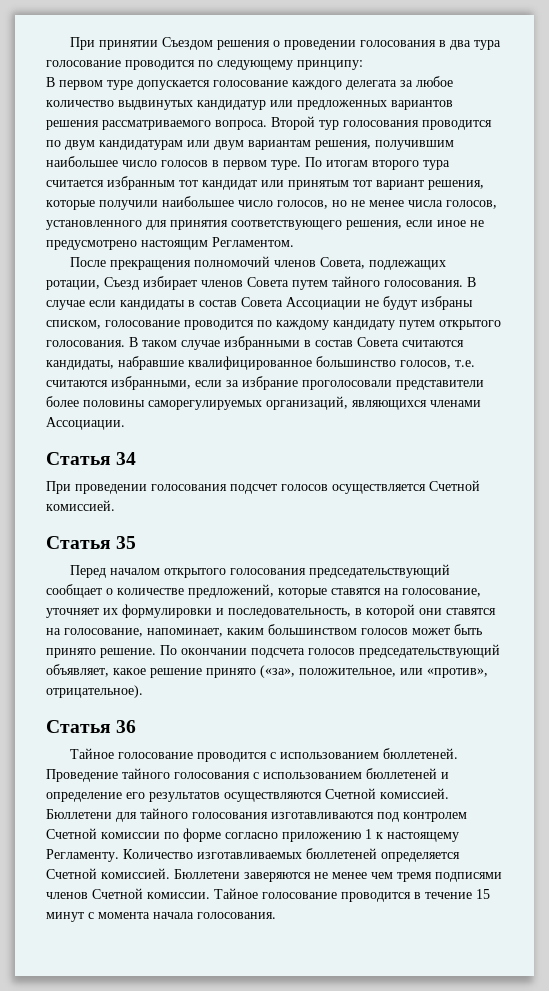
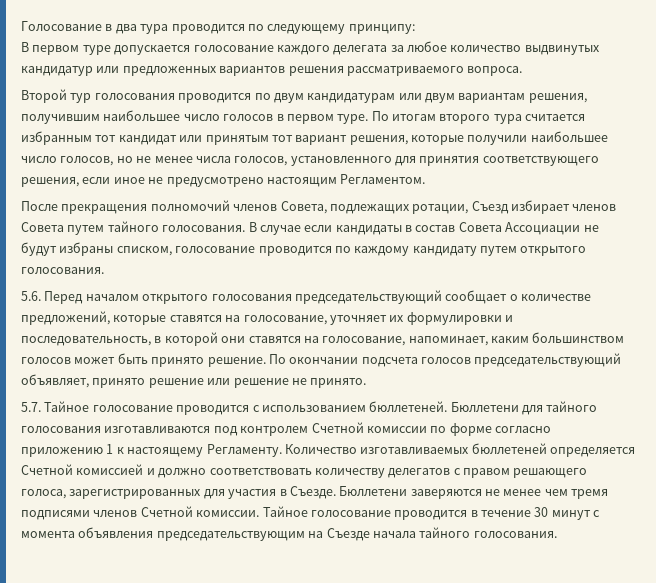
- При принятии Съездом решения о проведении голосования в два тура голосование проводится по следующему принципу:
+ Голосование в два тура проводится по следующему принципу:
- В первом туре допускается голосование каждого делегата за любое количество выдвинутых кандидатур или предложенных вариантов решения рассматриваемого вопроса. Второй тур голосования проводится по двум кандидатурам или двум вариантам решения, получившим наибольшее число голосов в первом туре.
+ В первом туре допускается голосование каждого делегата за любое количество выдвинутых кандидатур или предложенных вариантов решения рассматриваемого вопроса.
+ Второй тур голосования проводится по двум кандидатурам или двум вариантам решения, получившим наибольшее число голосов в первом туре.
- В случае если кандидаты в состав Совета Ассоциации не будут избраны списком, голосование проводится по каждому кандидату путем открытого голосования. В таком случае избранными в состав Совета считаются кандидаты, набравшие квалифицированное большинство голосов, т.е. считаются избранными, если за избрание проголосовали представители более половины саморегулируемых организаций, являющихся членами Ассоциации.
- Статья 34
- При проведении голосования подсчет голосов осуществляется Счетной комиссией.
- Статья 35
- Перед началом открытого голосования председательствующий сообщает о количестве предложений, которые ставятся на голосование, уточняет их формулировки и последовательность, в которой они ставятся на голосование, напоминает, каким большинством голосов может быть принято решение.
+ В случае если кандидаты в состав Совета Ассоциации не будут избраны списком, голосование проводится по каждому кандидату путем открытого голосования.
+ 5.6. Перед началом открытого голосования председательствующий сообщает о количестве предложений, которые ставятся на голосование, уточняет их формулировки и последовательность, в которой они ставятся на голосование, напоминает, каким большинством голосов может быть принято решение.
- По окончании подсчета голосов председательствующий объявляет, какое решение принято («за», положительное, или «против», отрицательное).
- Статья 36
- Тайное голосование проводится с использованием бюллетеней.
+ По окончании подсчета голосов председательствующий объявляет, принято решение или решение не принято.
+ 5.7. Тайное голосование проводится с использованием бюллетеней.
- Проведение тайного голосования с использованием бюллетеней и определение его результатов осуществляются Счетной комиссией.
- Количество изготавливаемых бюллетеней определяется Счетной комиссией.
+ Количество изготавливаемых бюллетеней определяется Счетной комиссией и должно соответствовать количеству делегатов с правом решающего голоса, зарегистрированных для участия в Съезде.
- Тайное голосование проводится в течение 15 минут с момента начала голосования.
+ Тайное голосование проводится в течение 30 минут с момента объявления председательствующим на Съезде начала тайного голосования.

